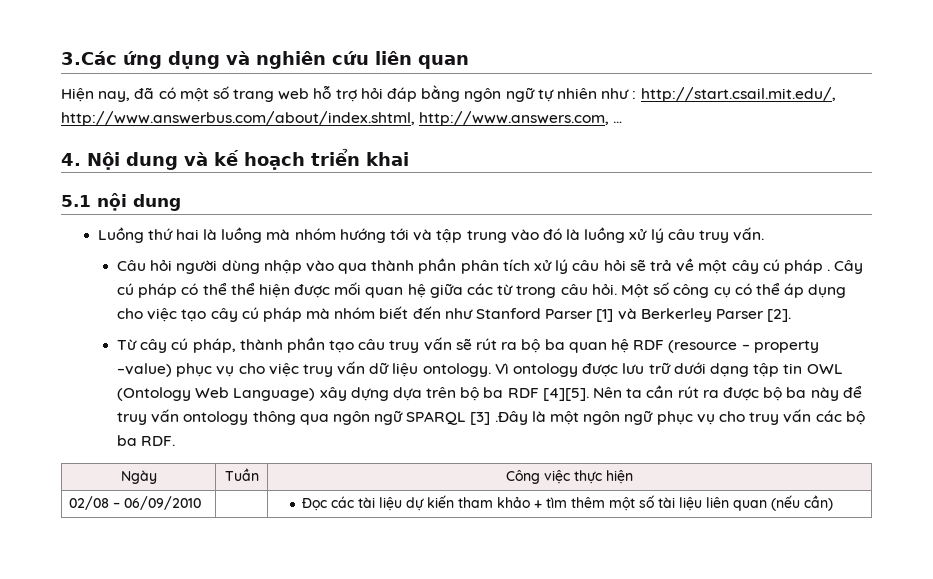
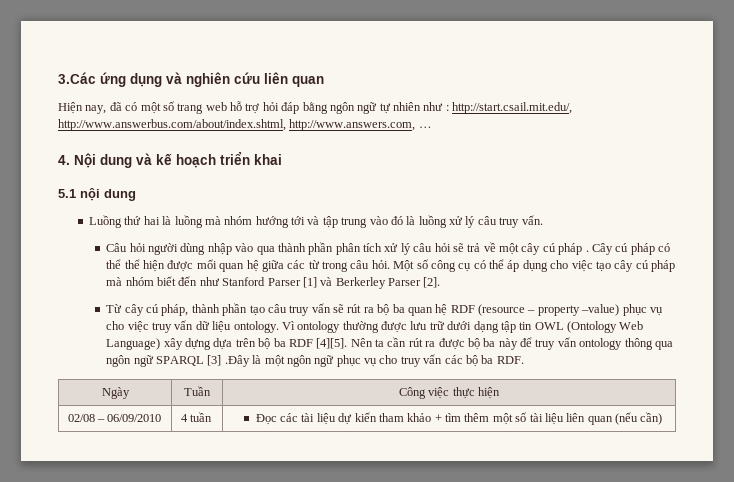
- Vì ontology được lưu trữ dưới dạng tập tin OWL (Ontology Web Language) xây dựng dựa trên bộ ba RDF [4][5].
+ Vì ontology thường được lưu trữ dưới dạng tập tin OWL (Ontology Web Language) xây dựng dựa trên bộ ba RDF [4][5].
- 02/08 – 06/09/2010 | | Đọc các tài liệu dự kiến tham khảo + tìm thêm một số tài liệu liên quan (nếu cần)
+ 02/08 – 06/09/2010 | 4 tuần | Đọc các tài liệu dự kiến tham khảo + tìm thêm một số tài liệu liên quan (nếu cần)

